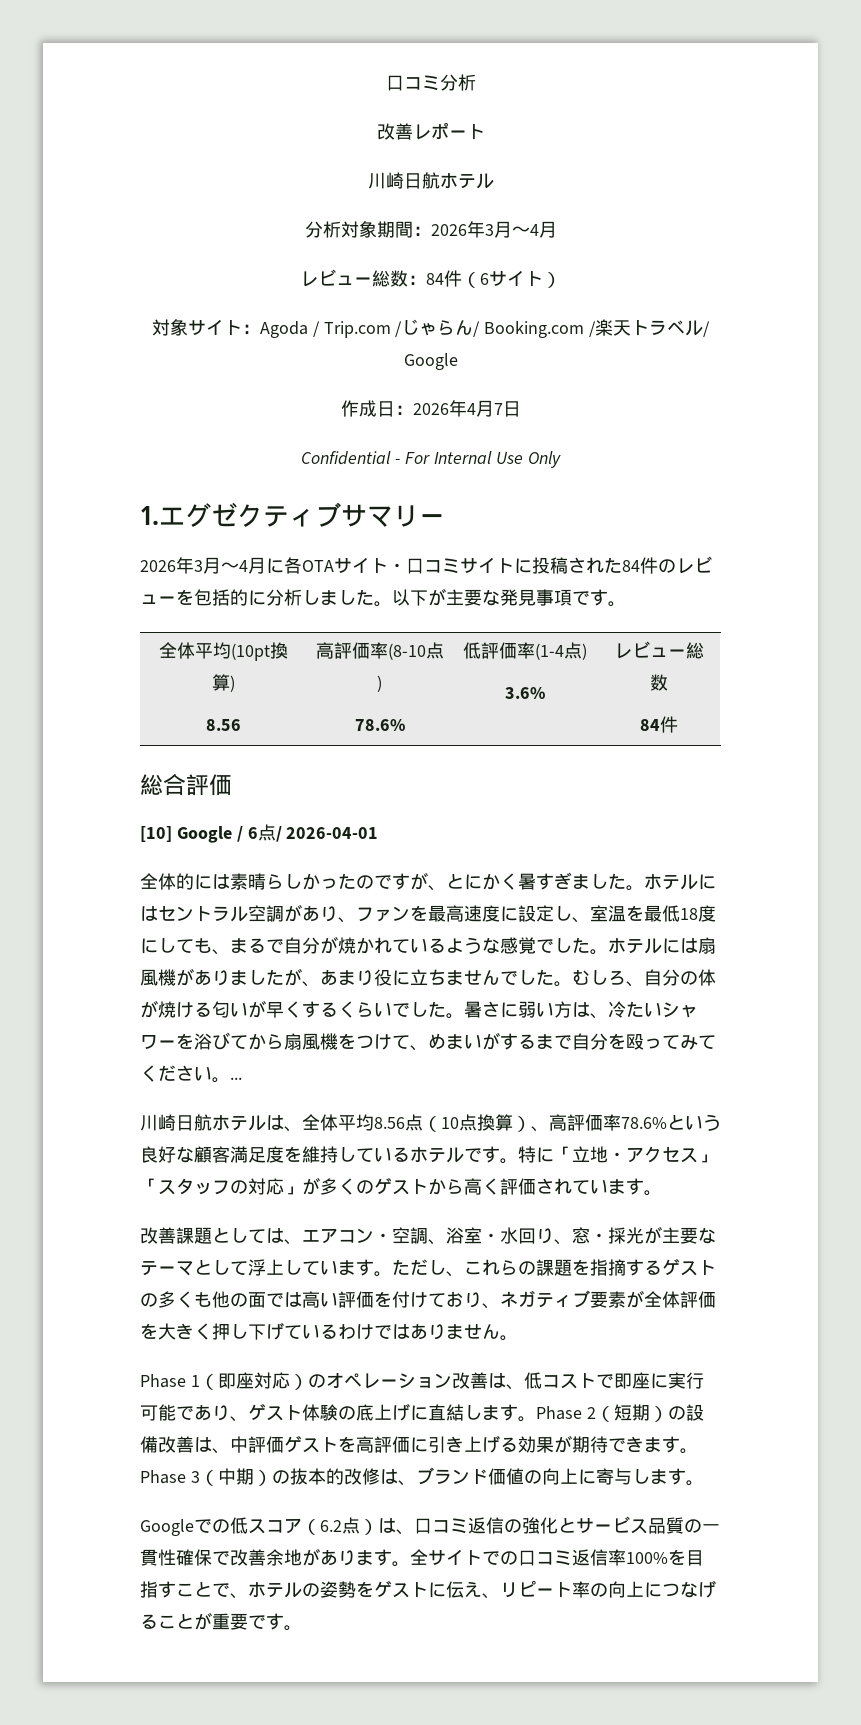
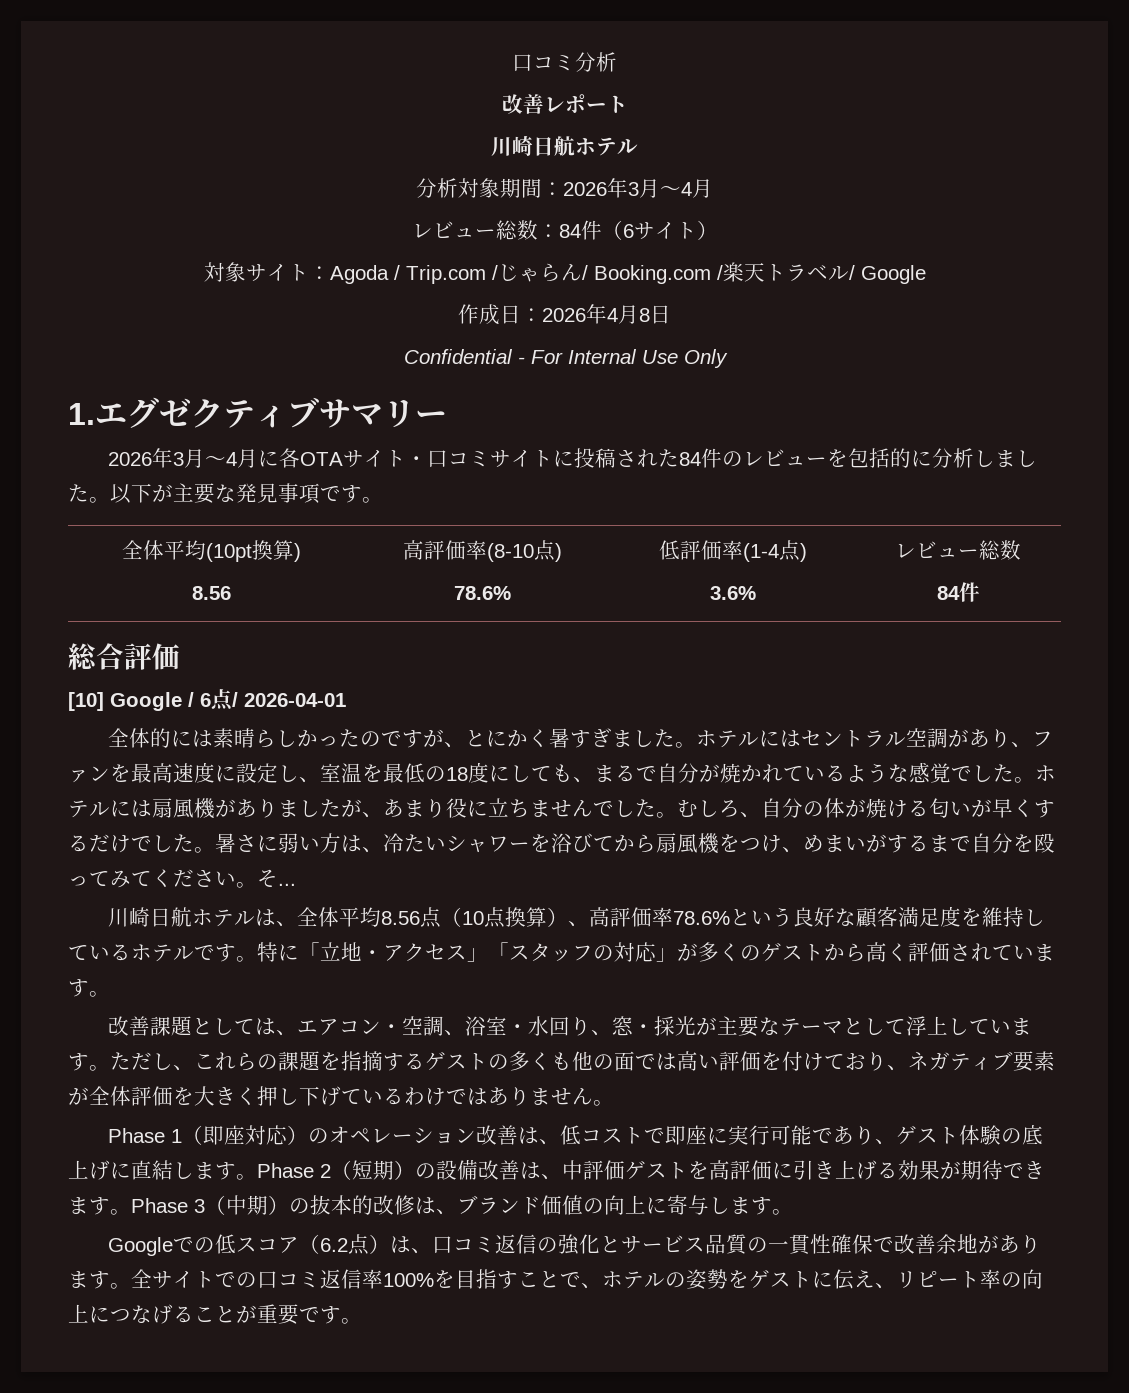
- 作成日：2026年4月7日
+ 作成日：2026年4月8日
- ホテルにはセントラル空調があり、ファンを最高速度に設定し、室温を最低18度にしても、まるで自分が焼かれているような感覚でした。
+ ホテルにはセントラル空調があり、ファンを最高速度に設定し、室温を最低の18度にしても、まるで自分が焼かれているような感覚でした。
- むしろ、自分の体が焼ける匂いが早くするくらいでした。
+ むしろ、自分の体が焼ける匂いが早くするだけでした。
- 暑さに弱い方は、冷たいシャワーを浴びてから扇風機をつけて、めまいがするまで自分を殴ってみてください。...
+ 暑さに弱い方は、冷たいシャワーを浴びてから扇風機をつけ、めまいがするまで自分を殴ってみてください。そ...

